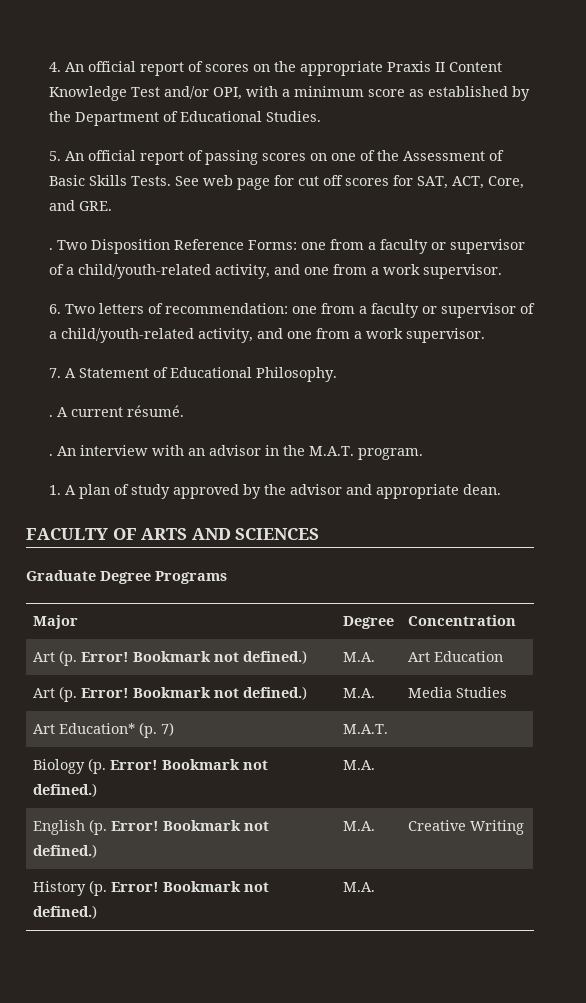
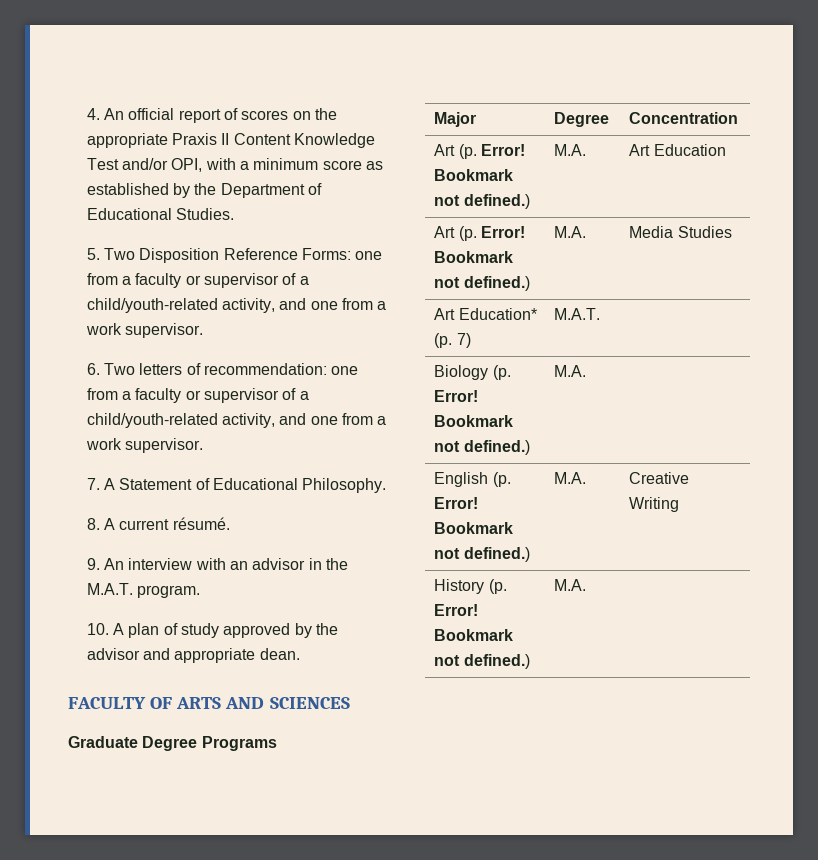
- 5. An official report of passing scores on one of the Assessment of Basic Skills Tests. See web page for cut off scores for SAT, ACT, Core, and GRE.
- . Two Disposition Reference Forms: one from a faculty or supervisor of a child/youth-related activity, and one from a work supervisor.
+ 5. Two Disposition Reference Forms: one from a faculty or supervisor of a child/youth-related activity, and one from a work supervisor.
- . A current résumé.
+ 8. A current résumé.
- . An interview with an advisor in the M.A.T. program.
+ 9. An interview with an advisor in the M.A.T. program.
- 1. A plan of study approved by the advisor and appropriate dean.
+ 10. A plan of study approved by the advisor and appropriate dean.

